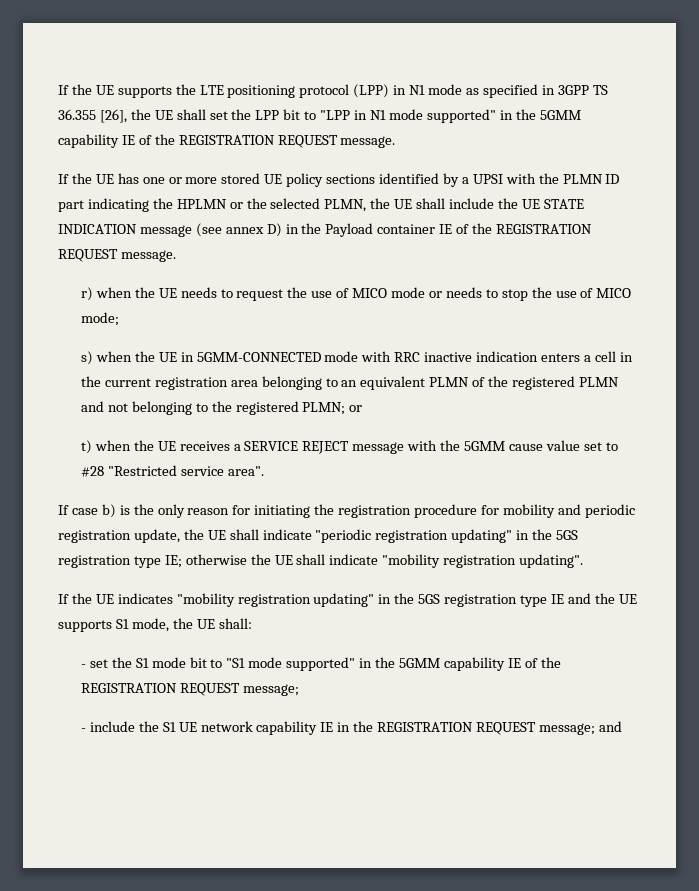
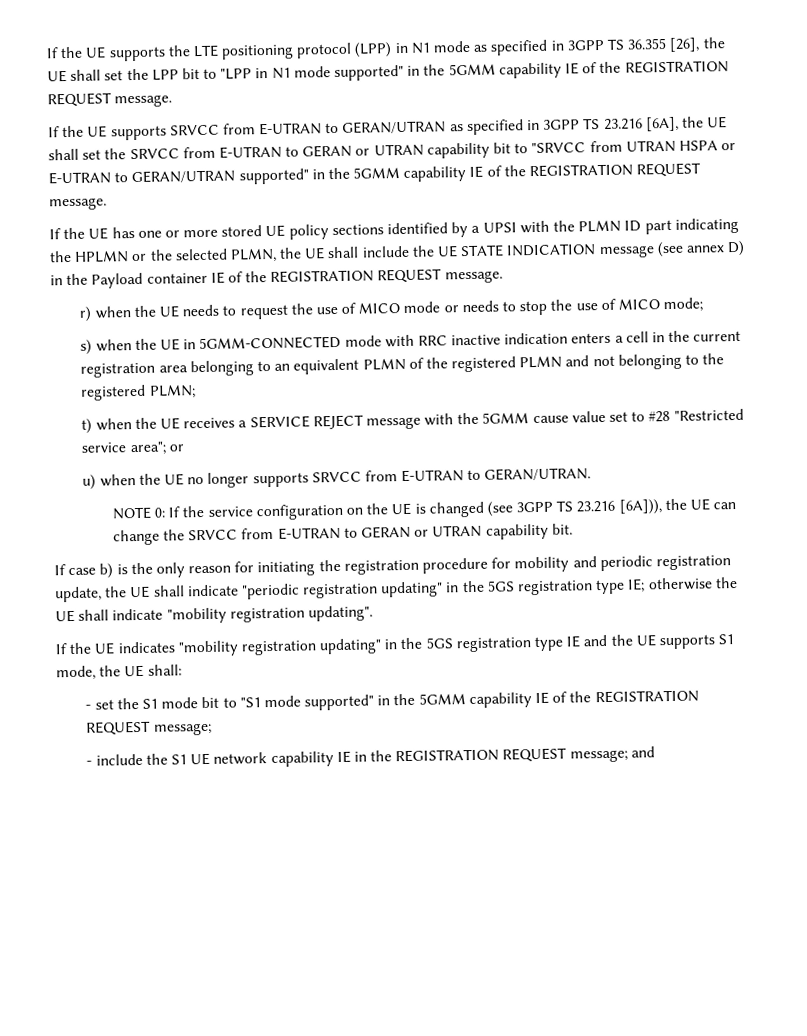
+ If the UE supports SRVCC from E-UTRAN to GERAN/UTRAN as specified in 3GPP TS 23.216 [6A], the UE shall set the SRVCC from E-UTRAN to GERAN or UTRAN capability bit to "SRVCC from UTRAN HSPA or E-UTRAN to GERAN/UTRAN supported" in the 5GMM capability IE of the REGISTRATION REQUEST message.
- s) when the UE in 5GMM-CONNECTED mode with RRC inactive indication enters a cell in the current registration area belonging to an equivalent PLMN of the registered PLMN and not belonging to the registered PLMN; or
+ s) when the UE in 5GMM-CONNECTED mode with RRC inactive indication enters a cell in the current registration area belonging to an equivalent PLMN of the registered PLMN and not belonging to the registered PLMN;
- t) when the UE receives a SERVICE REJECT message with the 5GMM cause value set to #28 "Restricted service area".
+ t) when the UE receives a SERVICE REJECT message with the 5GMM cause value set to #28 "Restricted service area"; or
+ u) when the UE no longer supports SRVCC from E-UTRAN to GERAN/UTRAN.
+ NOTE 0: If the service configuration on the UE is changed (see 3GPP TS 23.216 [6A])), the UE can change the SRVCC from E-UTRAN to GERAN or UTRAN capability bit.

